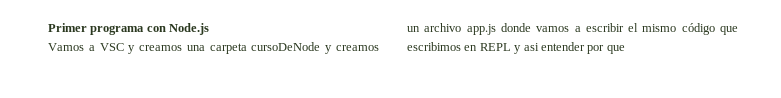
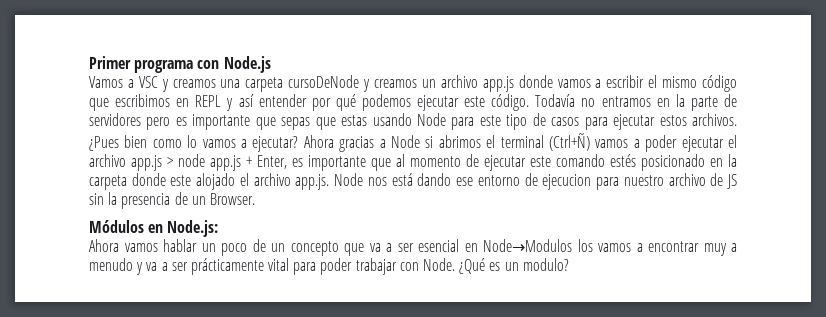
- Vamos a VSC y creamos una carpeta cursoDeNode y creamos un archivo app.js donde vamos a escribir el mismo código que escribimos en REPL y asi entender por que
+ Vamos a VSC y creamos una carpeta cursoDeNode y creamos un archivo app.js donde vamos a escribir el mismo código que escribimos en REPL y así entender por qué podemos ejecutar este código. Todavía no entramos en la parte de servidores pero es importante que sepas que estas usando Node para este tipo de casos para ejecutar estos archivos. ¿Pues bien como lo vamos a ejecutar? Ahora gracias a Node si abrimos el terminal (Ctrl+Ñ) vamos a poder ejecutar el archivo app.js > node app.js + Enter, es importante que al momento de ejecutar este comando estés posicionado en la carpeta donde este alojado el archivo app.js. Node nos está dando ese entorno de ejecucion para nuestro archivo de JS sin la presencia de un Browser.
+ Módulos en Node.js:
+ Ahora vamos hablar un poco de un concepto que va a ser esencial en Node→Modulos los vamos a encontrar muy a menudo y va a ser prácticamente vital para poder trabajar con Node. ¿Qué es un modulo?

